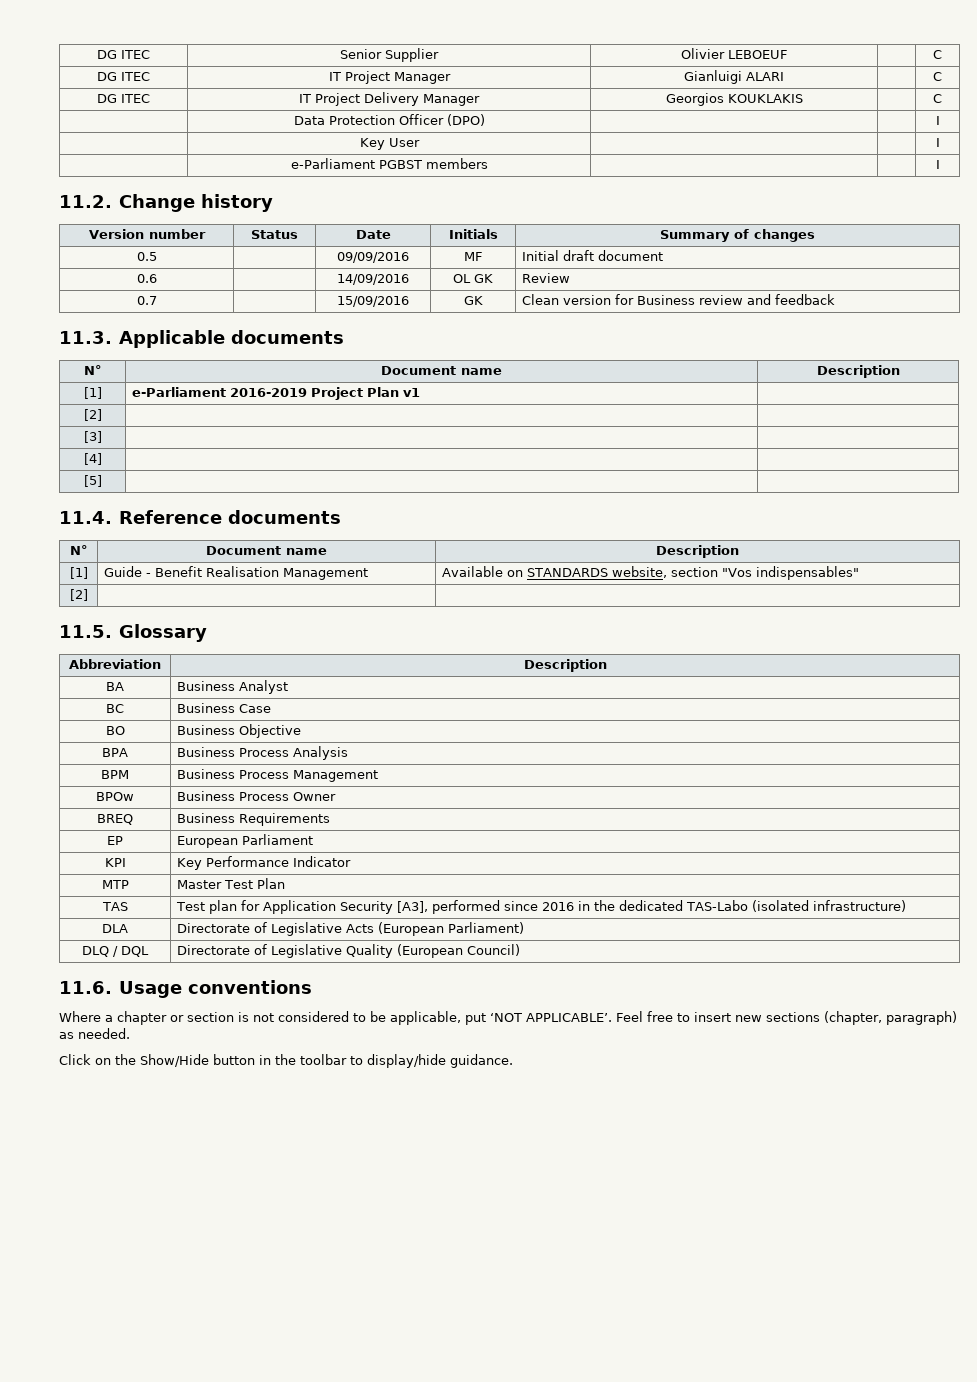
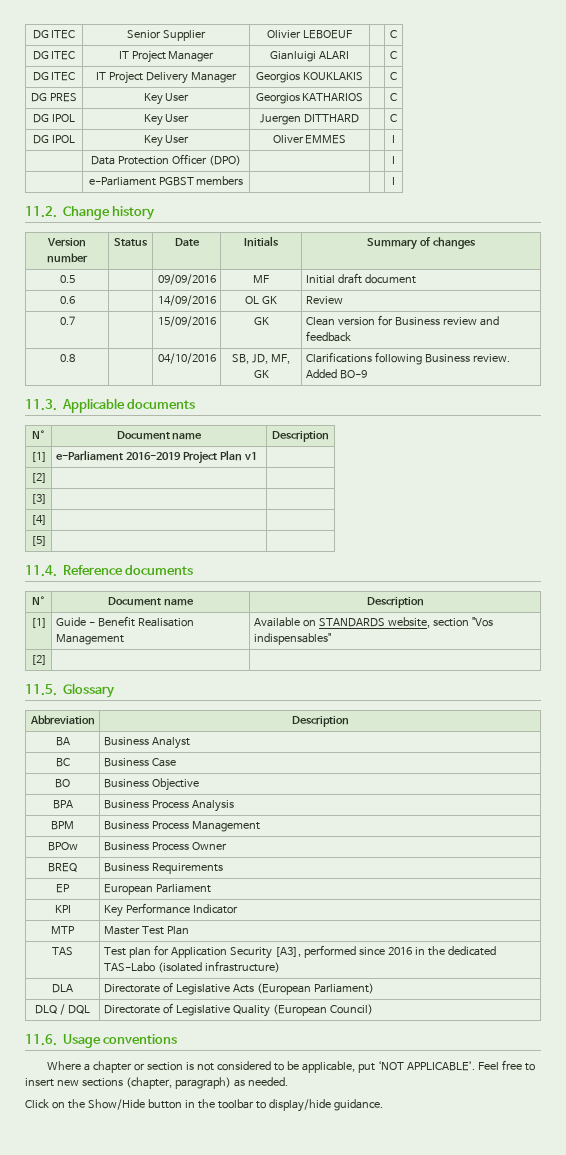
+ DG PRES | Key User | Georgios KATHARIOS | | C
+ DG IPOL | Key User | Juergen DITTHARD | | C
+ DG IPOL | Key User | Oliver EMMES | | I
- | Key User | | | I
+ 0.8 | | 04/10/2016 | SB, JD, MF, GK | Clarifications following Business review. Added BO-9

